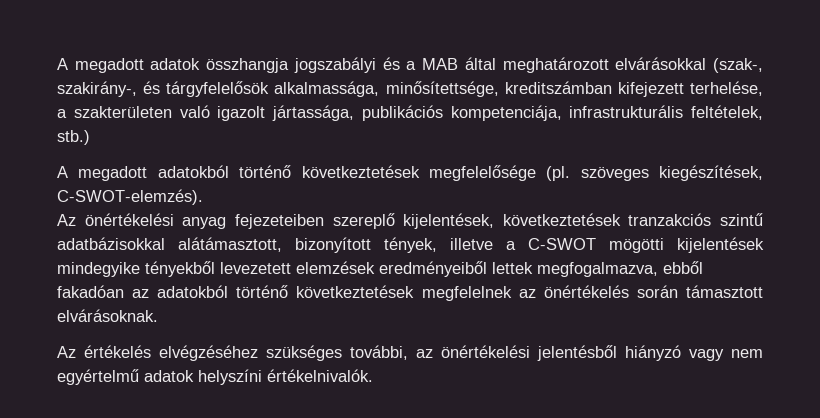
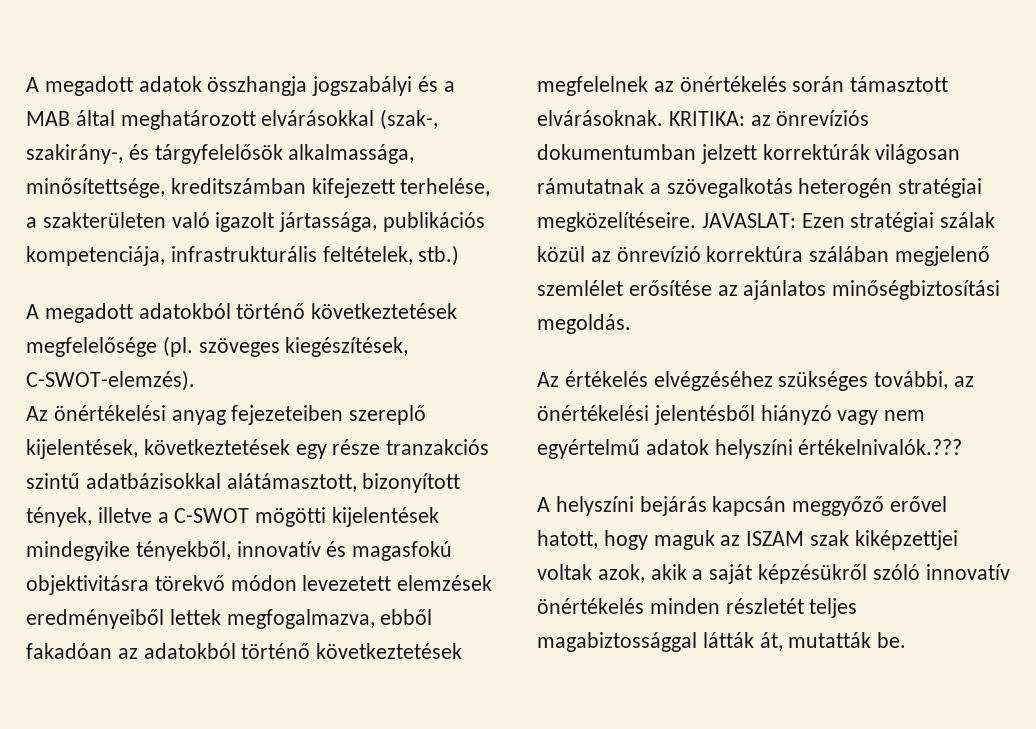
- Az önértékelési anyag fejezeteiben szereplő kijelentések, következtetések tranzakciós szintű adatbázisokkal alátámasztott, bizonyított tények, illetve a C-SWOT mögötti kijelentések mindegyike tényekből levezetett elemzések eredményeiből lettek megfogalmazva, ebből fakadóan az adatokból történő következtetések megfelelnek az önértékelés során támasztott elvárásoknak.
+ Az önértékelési anyag fejezeteiben szereplő kijelentések, következtetések egy része tranzakciós szintű adatbázisokkal alátámasztott, bizonyított tények, illetve a C-SWOT mögötti kijelentések mindegyike tényekből, innovatív és magasfokú objektivitásra törekvő módon levezetett elemzések eredményeiből lettek megfogalmazva, ebből fakadóan az adatokból történő következtetések megfelelnek az önértékelés során támasztott elvárásoknak. KRITIKA: az önrevíziós dokumentumban jelzett korrektúrák világosan rámutatnak a szövegalkotás heterogén stratégiai megközelítéseire. JAVASLAT: Ezen stratégiai szálak közül az önrevízió korrektúra szálában megjelenő szemlélet erősítése az ajánlatos minőségbiztosítási megoldás.
- Az értékelés elvégzéséhez szükséges további, az önértékelési jelentésből hiányzó vagy nem egyértelmű adatok helyszíni értékelnivalók.
+ Az értékelés elvégzéséhez szükséges további, az önértékelési jelentésből hiányzó vagy nem egyértelmű adatok helyszíni értékelnivalók.???
+ A helyszíni bejárás kapcsán meggyőző erővel hatott, hogy maguk az ISZAM szak kiképzettjei voltak azok, akik a saját képzésükről szóló innovatív önértékelés minden részletét teljes magabiztossággal látták át, mutatták be.

